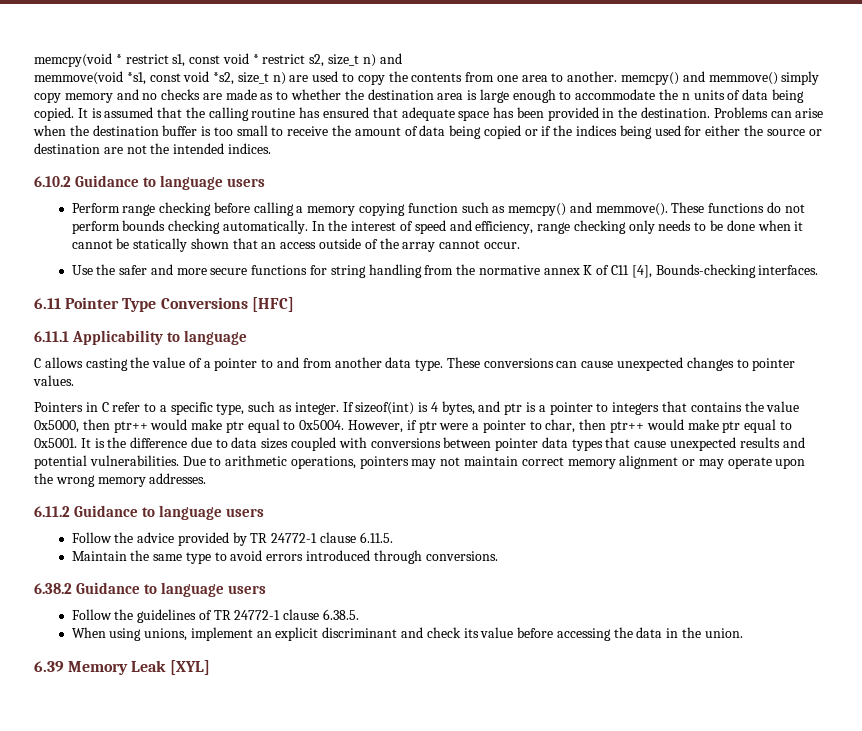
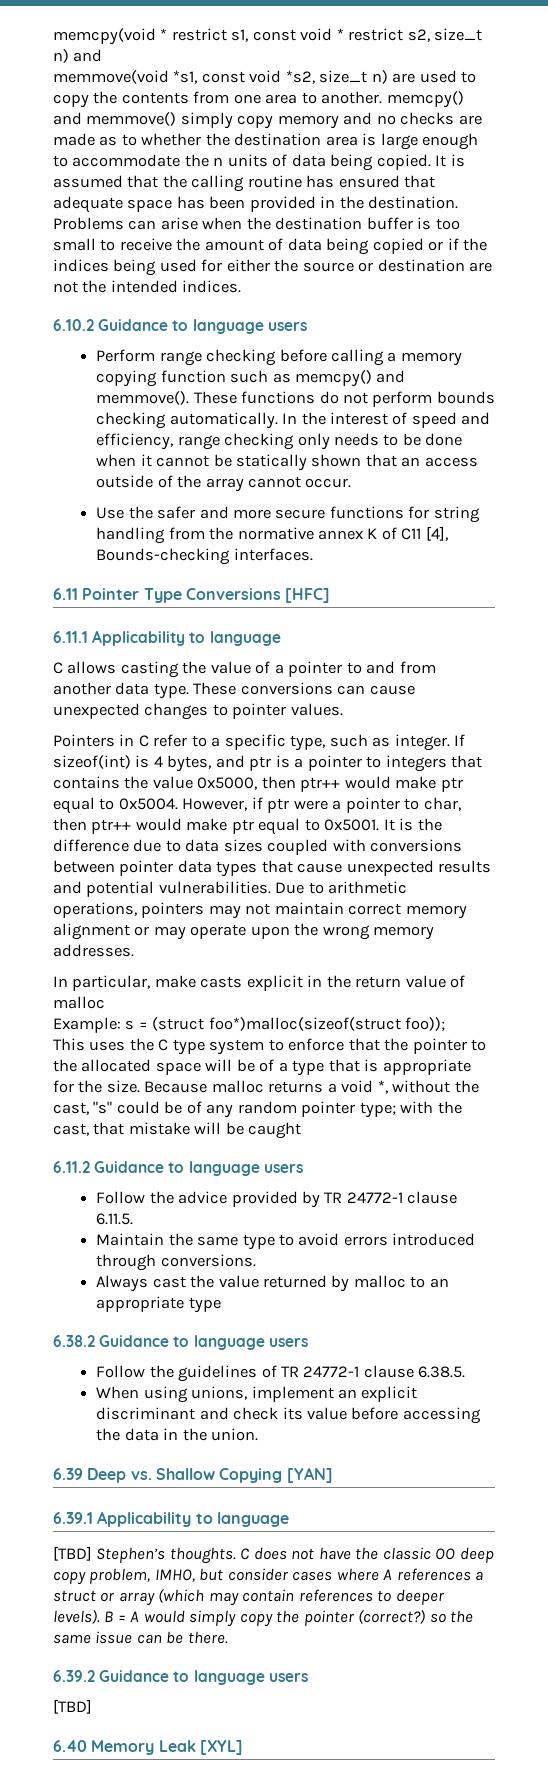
+ In particular, make casts explicit in the return value of malloc
+ Example: s = (struct foo*)malloc(sizeof(struct foo));
+ This uses the C type system to enforce that the pointer to the allocated space will be of a type that is appropriate for the size. Because malloc returns a void *, without the cast, "s" could be of any random pointer type; with the cast, that mistake will be caught
+ Always cast the value returned by malloc to an appropriate type
- 6.39 Memory Leak [XYL]
+ 6.39 Deep vs. Shallow Copying [YAN]
+ 6.39.1 Applicability to language
+ [TBD] Stephen’s thoughts. C does not have the classic OO deep copy problem, IMHO, but consider cases where A references a struct or array (which may contain references to deeper levels). B = A would simply copy the pointer (correct?) so the same issue can be there.
+ 6.39.2 Guidance to language users
+ [TBD]
+ 6.40 Memory Leak [XYL]

